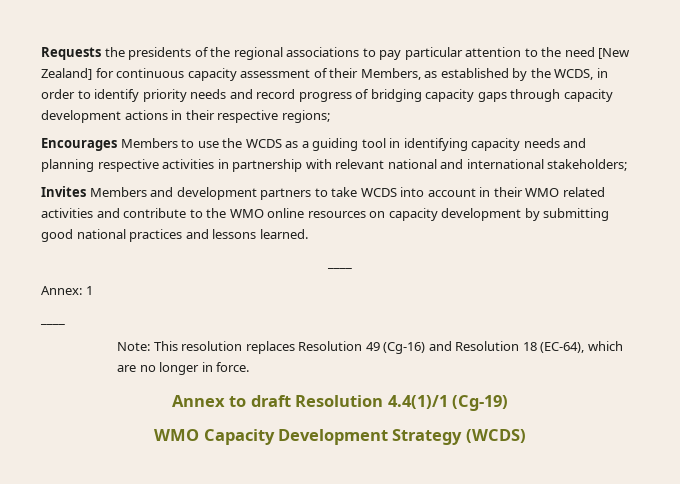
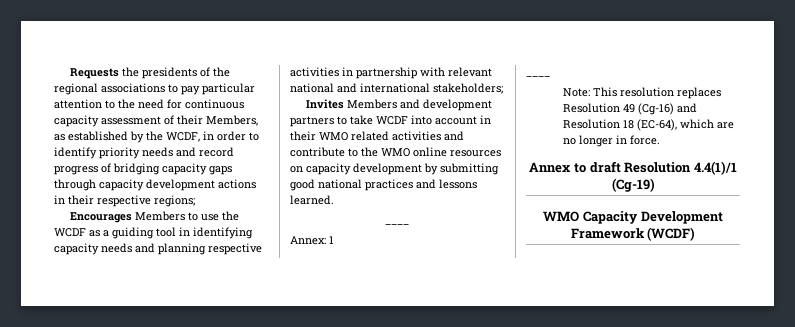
- Requests the presidents of the regional associations to pay particular attention to the need [New Zealand] for continuous capacity assessment of their Members, as established by the WCDS, in order to identify priority needs and record progress of bridging capacity gaps through capacity development actions in their respective regions;
+ Requests the presidents of the regional associations to pay particular attention to the need for continuous capacity assessment of their Members, as established by the WCDF, in order to identify priority needs and record progress of bridging capacity gaps through capacity development actions in their respective regions;
- Encourages Members to use the WCDS as a guiding tool in identifying capacity needs and planning respective activities in partnership with relevant national and international stakeholders;
+ Encourages Members to use the WCDF as a guiding tool in identifying capacity needs and planning respective activities in partnership with relevant national and international stakeholders;
- Invites Members and development partners to take WCDS into account in their WMO related activities and contribute to the WMO online resources on capacity development by submitting good national practices and lessons learned.
+ Invites Members and development partners to take WCDF into account in their WMO related activities and contribute to the WMO online resources on capacity development by submitting good national practices and lessons learned.
- WMO Capacity Development Strategy (WCDS)
+ WMO Capacity Development Framework (WCDF)

